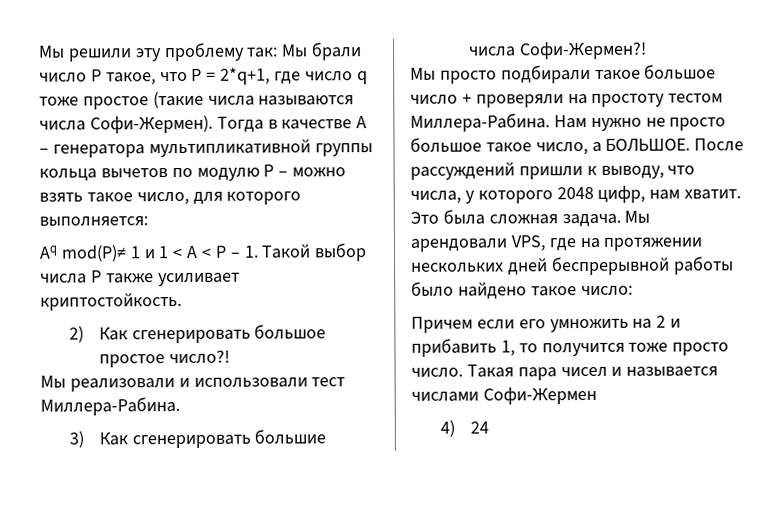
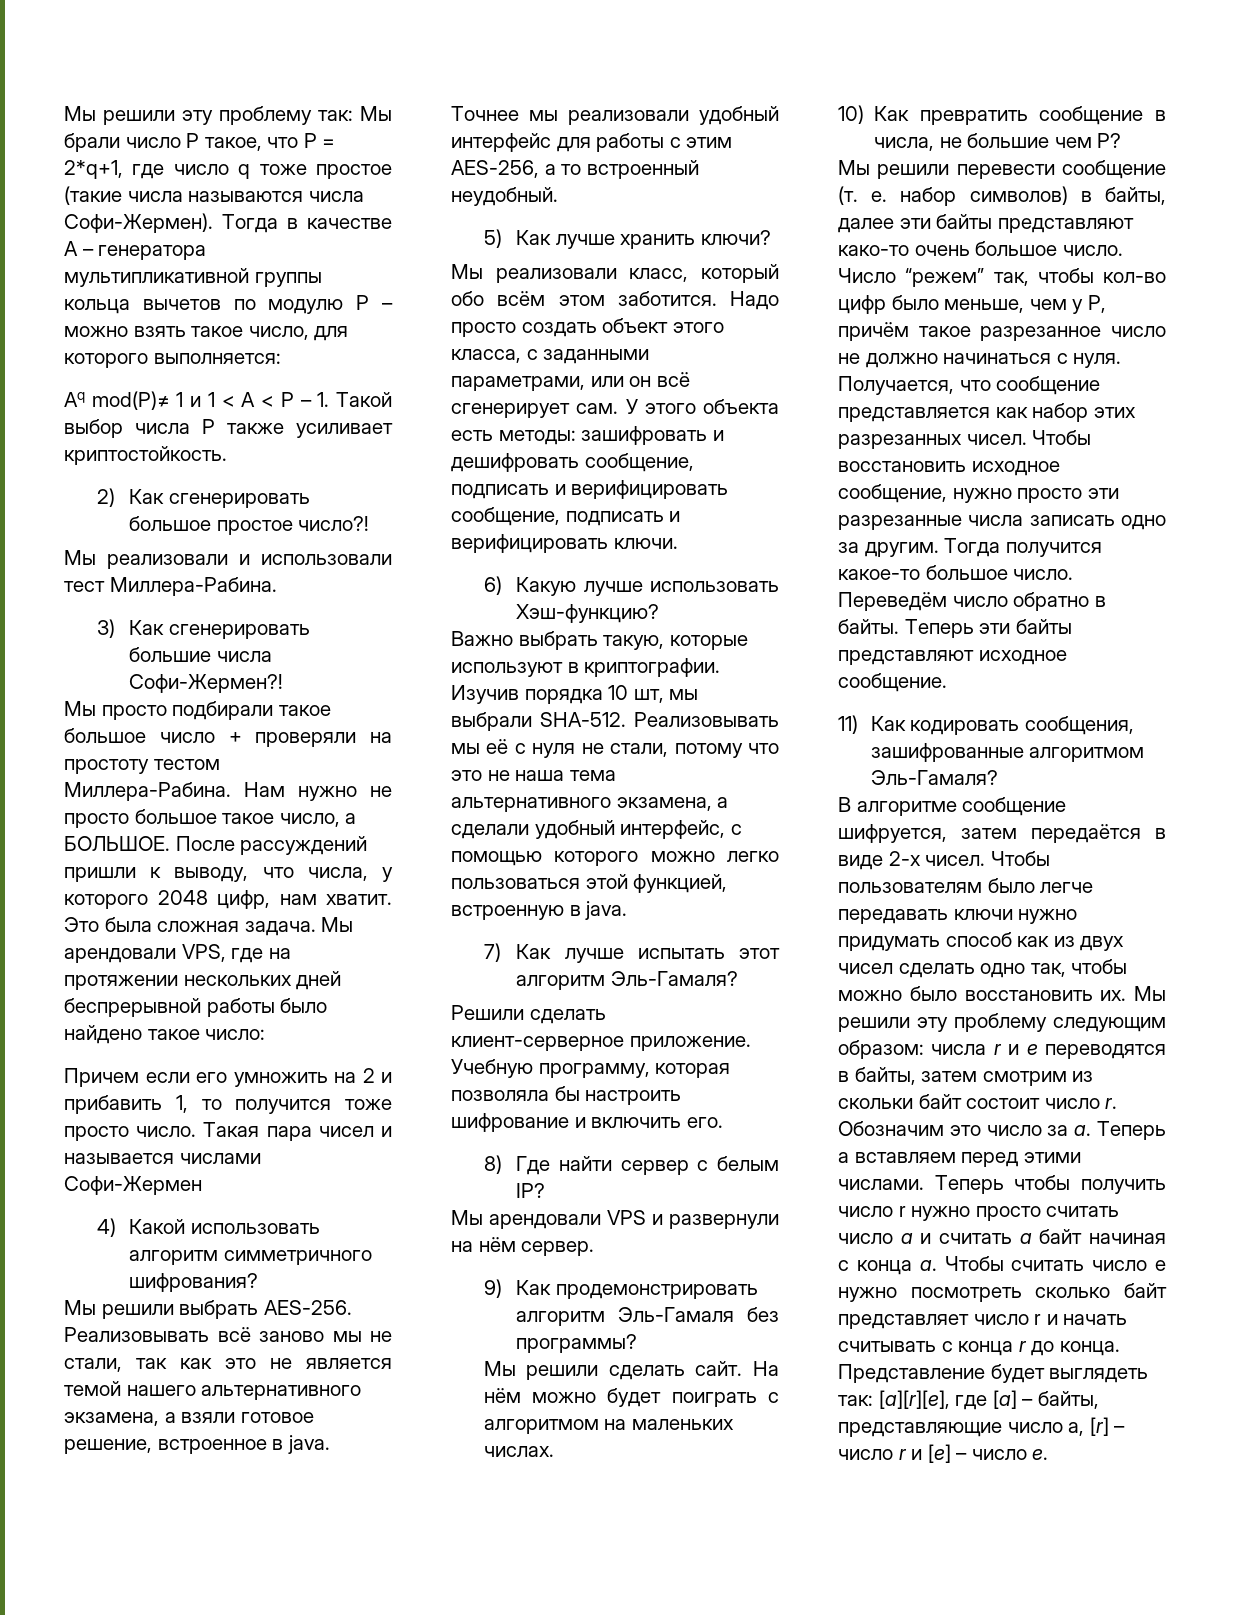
- 4) 24
+ 4) Какой использовать алгоритм симметричного шифрования?
+ Мы решили выбрать AES-256. Реализовывать всё заново мы не стали, так как это не является темой нашего альтернативного экзамена, а взяли готовое решение, встроенное в java. Точнее мы реализовали удобный интерфейс для работы с этим AES-256, а то встроенный неудобный.
+ 5) Как лучше хранить ключи?
+ Мы реализовали класс, который обо всём этом заботится. Надо просто создать объект этого класса, с заданными параметрами, или он всё сгенерирует сам. У этого объекта есть методы: зашифровать и дешифровать сообщение, подписать и верифицировать сообщение, подписать и верифицировать ключи.
+ 6) Какую лучше использовать Хэш-функцию?
+ Важно выбрать такую, которые используют в криптографии. Изучив порядка 10 шт, мы выбрали SHA-512. Реализовывать мы её с нуля не стали, потому что это не наша тема альтернативного экзамена, а сделали удобный интерфейс, с помощью которого можно легко пользоваться этой функцией, встроенную в java.
+ 7) Как лучше испытать этот алгоритм Эль-Гамаля?
+ Решили сделать клиент-серверное приложение. Учебную программу, которая позволяла бы настроить шифрование и включить его.
+ 8) Где найти сервер с белым IP?
+ Мы арендовали VPS и развернули на нём сервер.
+ 9) Как продемонстрировать алгоритм Эль-Гамаля без программы?
+ Мы решили сделать сайт. На нём можно будет поиграть с алгоритмом на маленьких числах.
+ 10) Как превратить сообщение в числа, не большие чем P?
+ Мы решили перевести сообщение (т. е. набор символов) в байты, далее эти байты представляют како-то очень большое число. Число “режем” так, чтобы кол-во цифр было меньше, чем у P, причём такое разрезанное число не должно начинаться с нуля. Получается, что сообщение представляется как набор этих разрезанных чисел. Чтобы восстановить исходное сообщение, нужно просто эти разрезанные числа записать одно за другим. Тогда получится какое-то большое число. Переведём число обратно в байты. Теперь эти байты представляют исходное сообщение.
+ 11) Как кодировать сообщения, зашифрованные алгоритмом Эль-Гамаля?
+ В алгоритме сообщение шифруется, затем передаётся в виде 2-х чисел. Чтобы пользователям было легче передавать ключи нужно придумать способ как из двух чисел сделать одно так, чтобы можно было восстановить их. Мы решили эту проблему следующим образом: числа r и e переводятся в байты, затем смотрим из скольки байт состоит число r. Обозначим это число за a. Теперь a вставляем перед этими числами. Теперь чтобы получить число r нужно просто считать число a и считать a байт начиная с конца a. Чтобы считать число e нужно посмотреть сколько байт представляет число r и начать считывать с конца r до конца. Представление будет выглядеть так: [a][r][e], где [a] – байты, представляющие число a, [r] – число r и [e] – число е.

